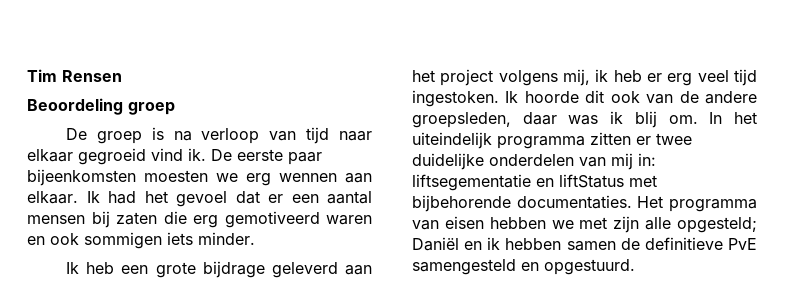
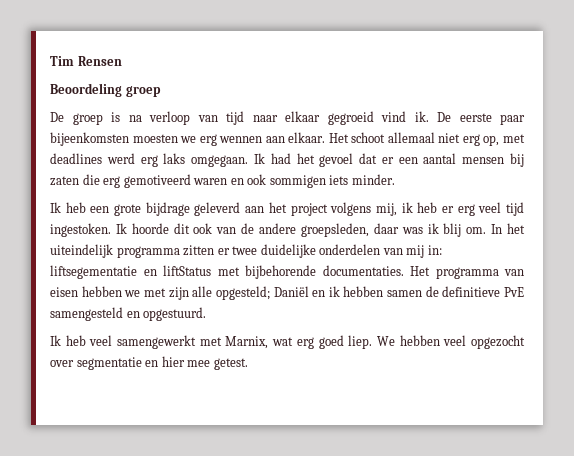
+ Het schoot allemaal niet erg op, met deadlines werd erg laks omgegaan.
+ Ik heb veel samengewerkt met Marnix, wat erg goed liep. We hebben veel opgezocht over segmentatie en hier mee getest.

